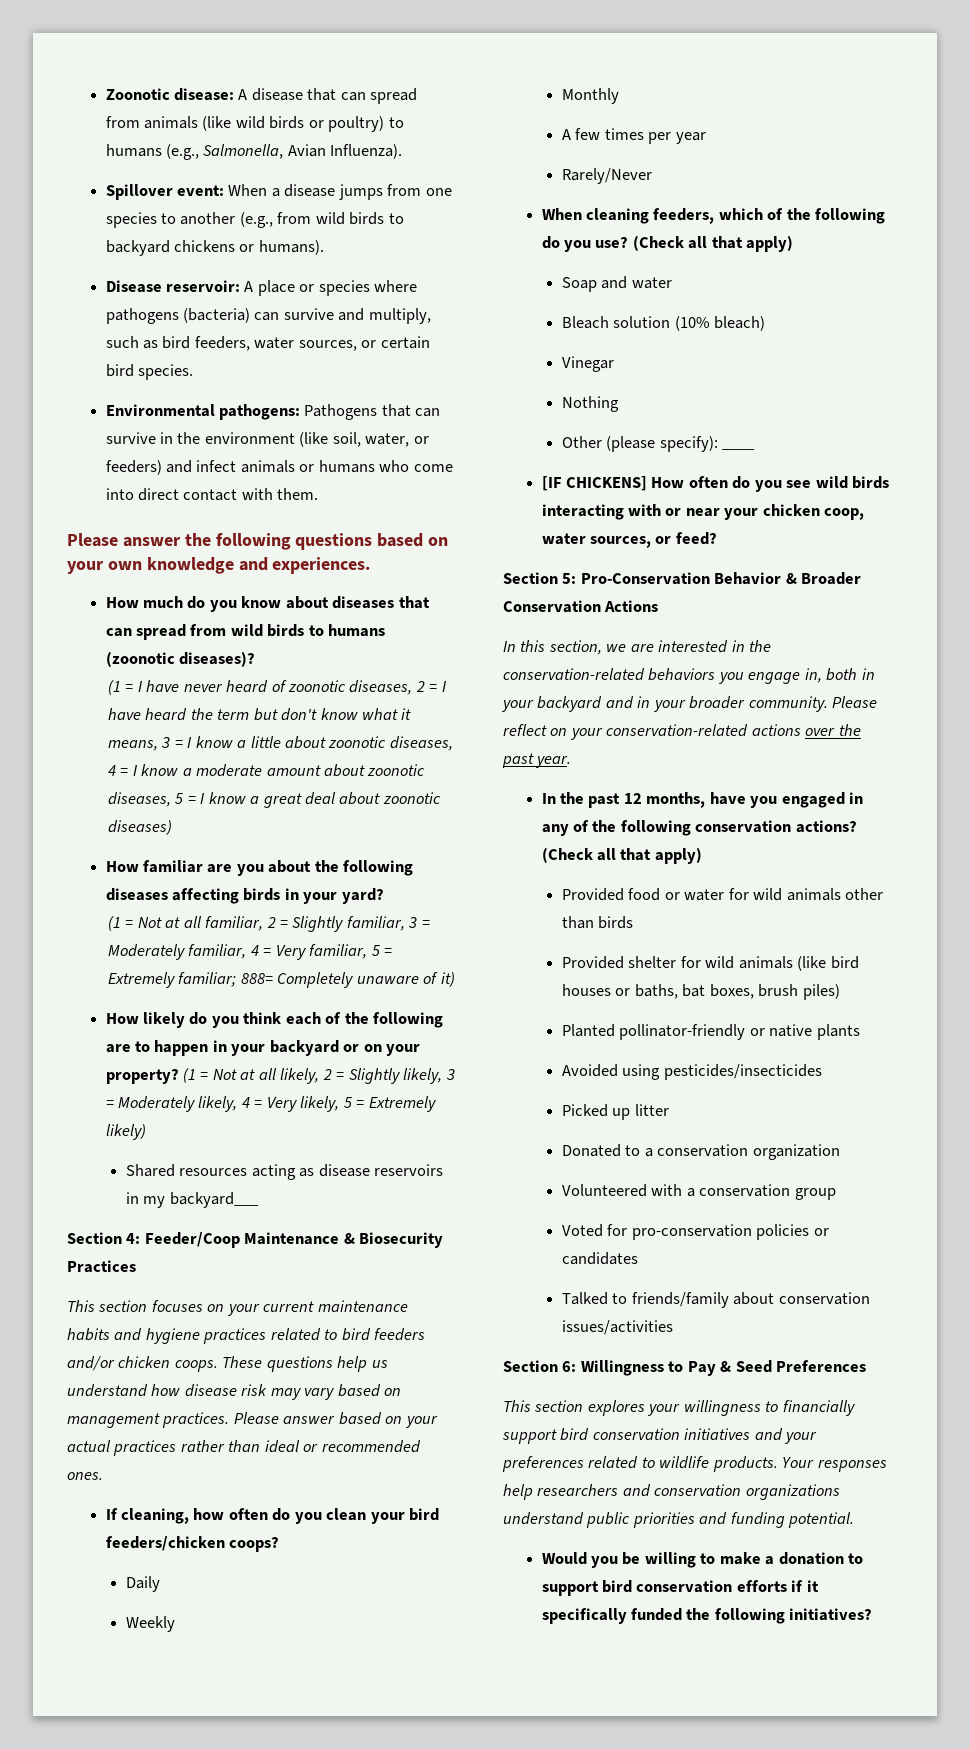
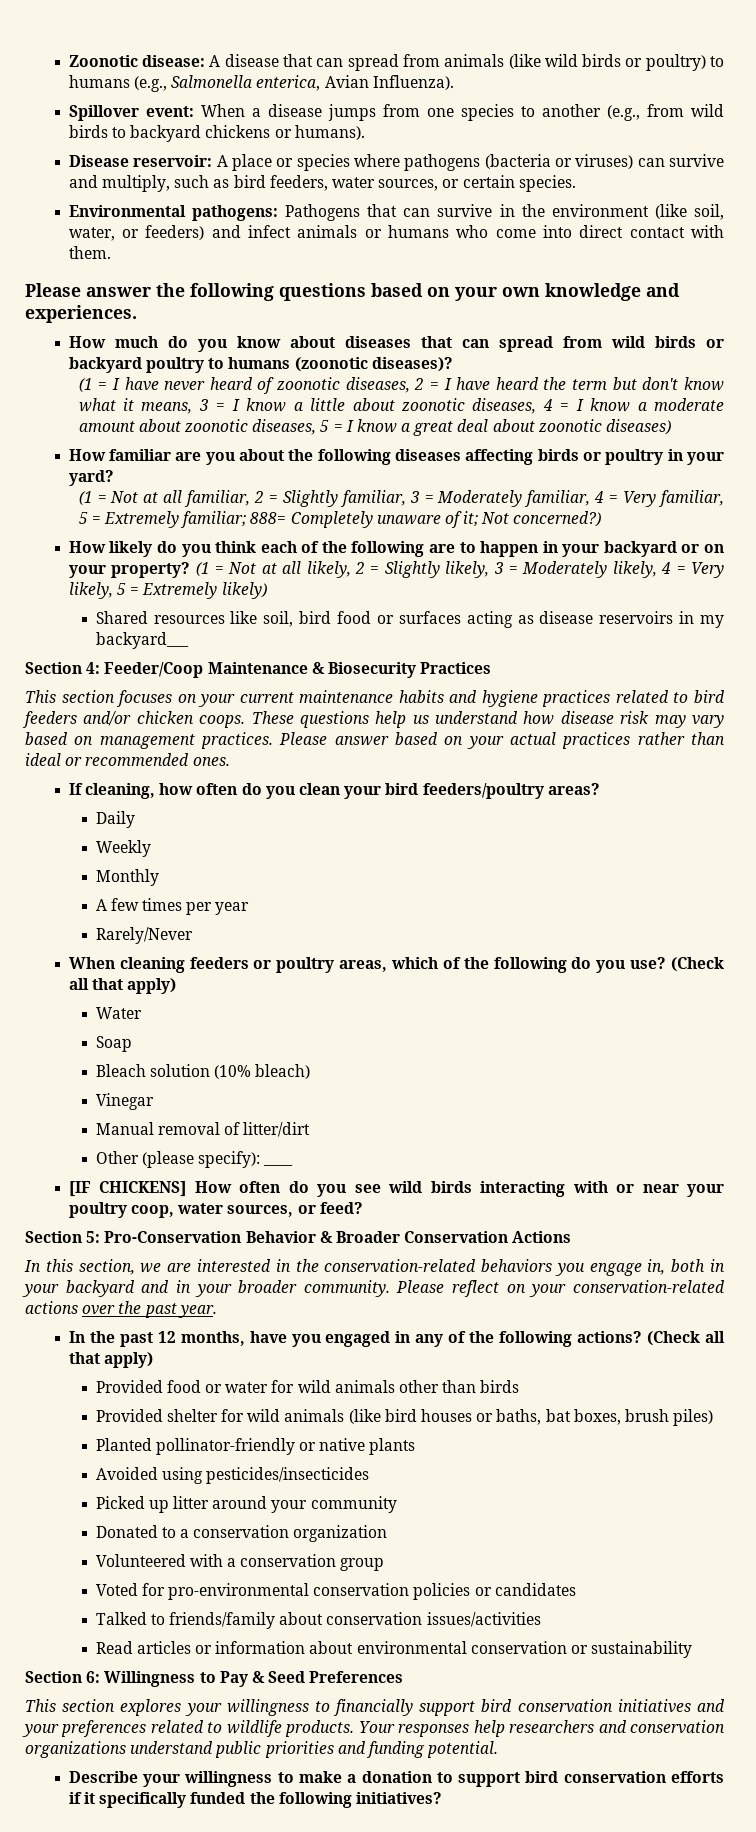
- Zoonotic disease: A disease that can spread from animals (like wild birds or poultry) to humans (e.g., Salmonella, Avian Influenza).
+ Zoonotic disease: A disease that can spread from animals (like wild birds or poultry) to humans (e.g., Salmonella enterica, Avian Influenza).
- Disease reservoir: A place or species where pathogens (bacteria) can survive and multiply, such as bird feeders, water sources, or certain bird species.
+ Disease reservoir: A place or species where pathogens (bacteria or viruses) can survive and multiply, such as bird feeders, water sources, or certain species.
- How much do you know about diseases that can spread from wild birds to humans (zoonotic diseases)?
+ How much do you know about diseases that can spread from wild birds or backyard poultry to humans (zoonotic diseases)?
- How familiar are you about the following diseases affecting birds in your yard?
+ How familiar are you about the following diseases affecting birds or poultry in your yard?
- (1 = Not at all familiar, 2 = Slightly familiar, 3 = Moderately familiar, 4 = Very familiar, 5 = Extremely familiar; 888= Completely unaware of it)
+ (1 = Not at all familiar, 2 = Slightly familiar, 3 = Moderately familiar, 4 = Very familiar, 5 = Extremely familiar; 888= Completely unaware of it; Not concerned?)
- Shared resources acting as disease reservoirs in my backyard___
+ Shared resources like soil, bird food or surfaces acting as disease reservoirs in my backyard___
- If cleaning, how often do you clean your bird feeders/chicken coops?
+ If cleaning, how often do you clean your bird feeders/poultry areas?
- When cleaning feeders, which of the following do you use?
+ When cleaning feeders or poultry areas, which of the following do you use?
+ Water
- Soap and water
+ Soap
- Nothing
+ Manual removal of litter/dirt
- [IF CHICKENS] How often do you see wild birds interacting with or near your chicken coop, water sources, or feed?
+ [IF CHICKENS] How often do you see wild birds interacting with or near your poultry coop, water sources, or feed?
- In the past 12 months, have you engaged in any of the following conservation actions?
+ In the past 12 months, have you engaged in any of the following actions?
- Picked up litter
+ Picked up litter around your community
- Voted for pro-conservation policies or candidates
+ Voted for pro-environmental conservation policies or candidates
+ Read articles or information about environmental conservation or sustainability
- Would you be willing to make a donation to support bird conservation efforts if it specifically funded the following initiatives?
+ Describe your willingness to make a donation to support bird conservation efforts if it specifically funded the following initiatives?

